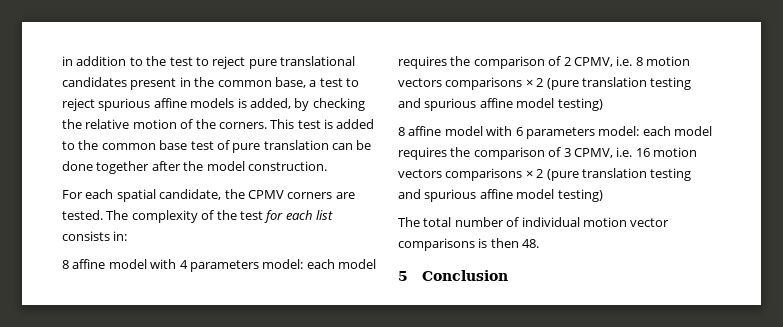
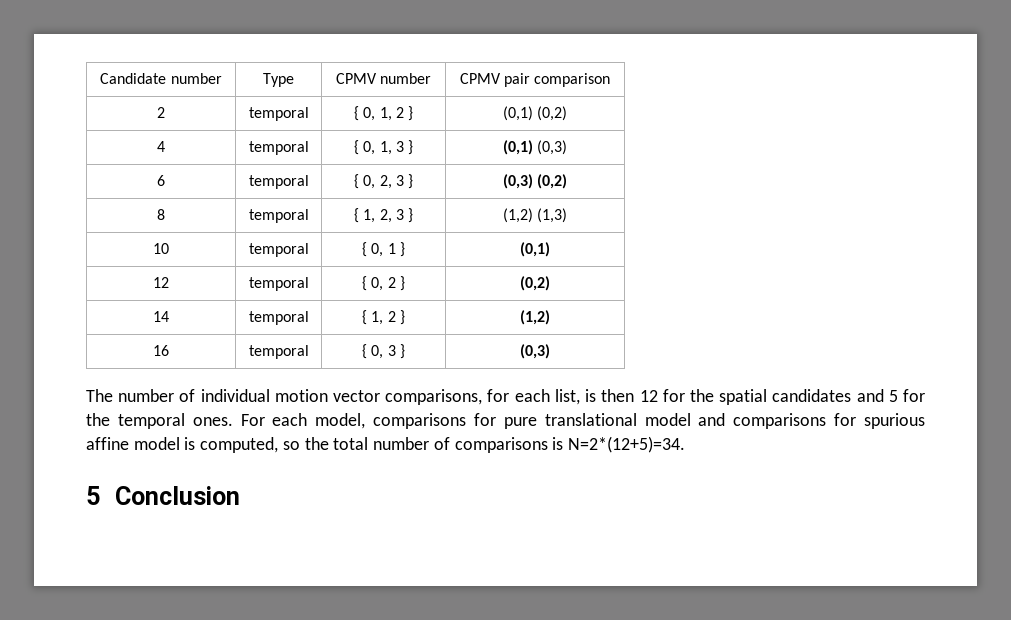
- in addition to the test to reject pure translational candidates present in the common base, a test to reject spurious affine models is added, by checking the relative motion of the corners. This test is added to the common base test of pure translation can be done together after the model construction.
- For each spatial candidate, the CPMV corners are tested. The complexity of the test for each list consists in:
- 8 affine model with 4 parameters model: each model requires the comparison of 2 CPMV, i.e. 8 motion vectors comparisons × 2 (pure translation testing and spurious affine model testing)
- 8 affine model with 6 parameters model: each model requires the comparison of 3 CPMV, i.e. 16 motion vectors comparisons × 2 (pure translation testing and spurious affine model testing)
- The total number of individual motion vector comparisons is then 48.
+ Candidate number | Type | CPMV number | CPMV pair comparison
+ 2 | temporal | { 0, 1, 2 } | (0,1) (0,2)
+ 4 | temporal | { 0, 1, 3 } | (0,1) (0,3)
+ 6 | temporal | { 0, 2, 3 } | (0,3) (0,2)
+ 8 | temporal | { 1, 2, 3 } | (1,2) (1,3)
+ 10 | temporal | { 0, 1 } | (0,1)
+ 12 | temporal | { 0, 2 } | (0,2)
+ 14 | temporal | { 1, 2 } | (1,2)
+ 16 | temporal | { 0, 3 } | (0,3)
+ The number of individual motion vector comparisons, for each list, is then 12 for the spatial candidates and 5 for the temporal ones. For each model, comparisons for pure translational model and comparisons for spurious affine model is computed, so the total number of comparisons is N=2*(12+5)=34.

